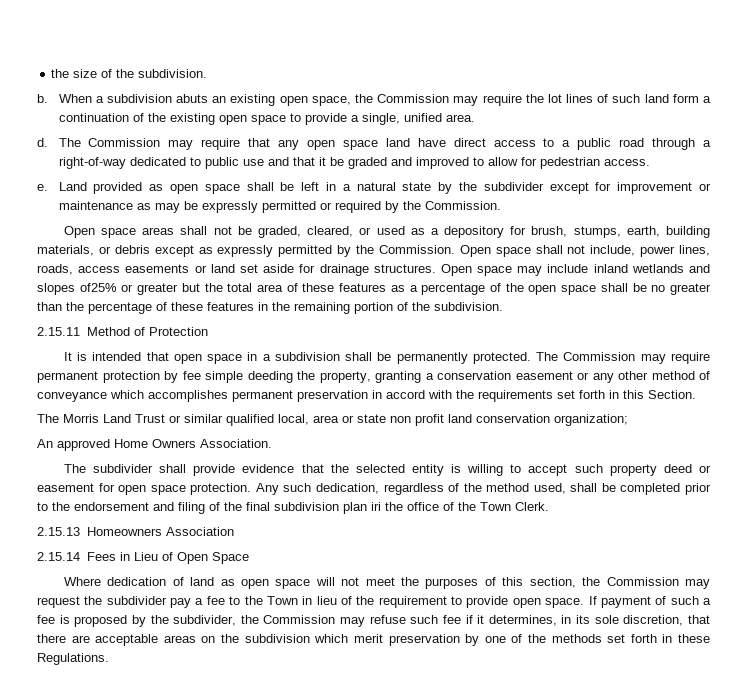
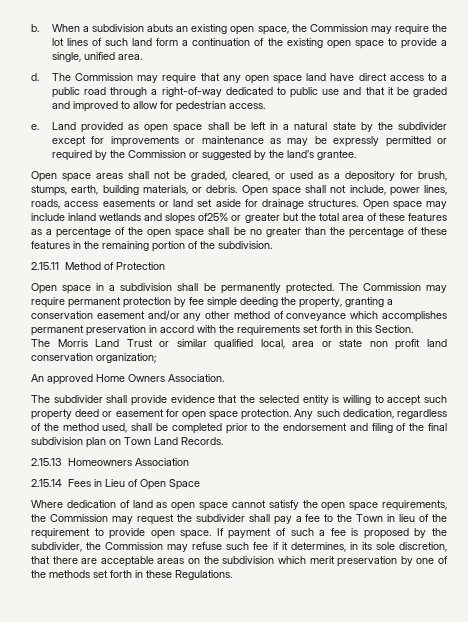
- the size of the subdivision.
- Land provided as open space shall be left in a natural state by the subdivider except for improvement or maintenance as may be expressly permitted or required by the Commission.
+ Land provided as open space shall be left in a natural state by the subdivider except for improvements or maintenance as may be expressly permitted or required by the Commission or suggested by the land’s grantee.
- Open space areas shall not be graded, cleared, or used as a depository for brush, stumps, earth, building materials, or debris except as expressly permitted by the Commission.
+ Open space areas shall not be graded, cleared, or used as a depository for brush, stumps, earth, building materials, or debris.
- It is intended that open space in a subdivision shall be permanently protected.
+ Open space in a subdivision shall be permanently protected.
- The Commission may require permanent protection by fee simple deeding the property, granting a conservation easement or any other method of conveyance which accomplishes permanent preservation in accord with the requirements set forth in this Section.
+ The Commission may require permanent protection by fee simple deeding the property, granting a conservation easement and/or any other method of conveyance which accomplishes permanent preservation in accord with the requirements set forth in this Section.
- Any such dedication, regardless of the method used, shall be completed prior to the endorsement and filing of the final subdivision plan iri the office of the Town Clerk.
+ Any such dedication, regardless of the method used, shall be completed prior to the endorsement and filing of the final subdivision plan on Town Land Records.
- Where dedication of land as open space will not meet the purposes of this section, the Commission may request the subdivider pay a fee to the Town in lieu of the requirement to provide open space.
+ Where dedication of land as open space cannot satisfy the open space requirements, the Commission may request the subdivider shall pay a fee to the Town in lieu of the requirement to provide open space.

